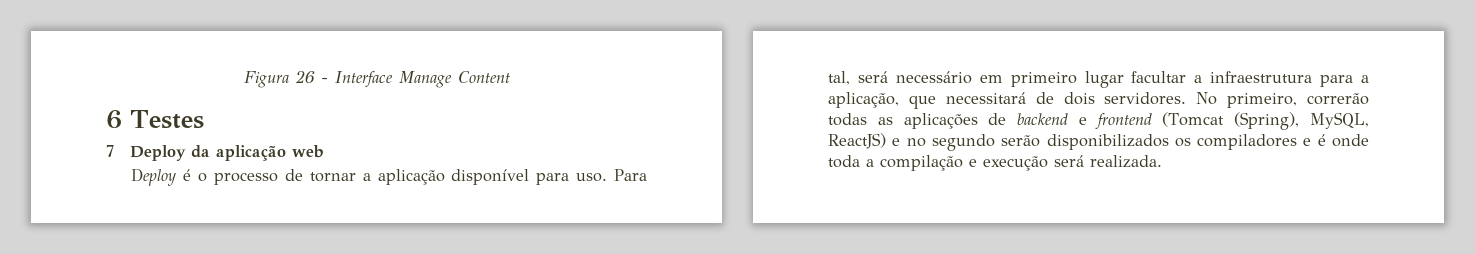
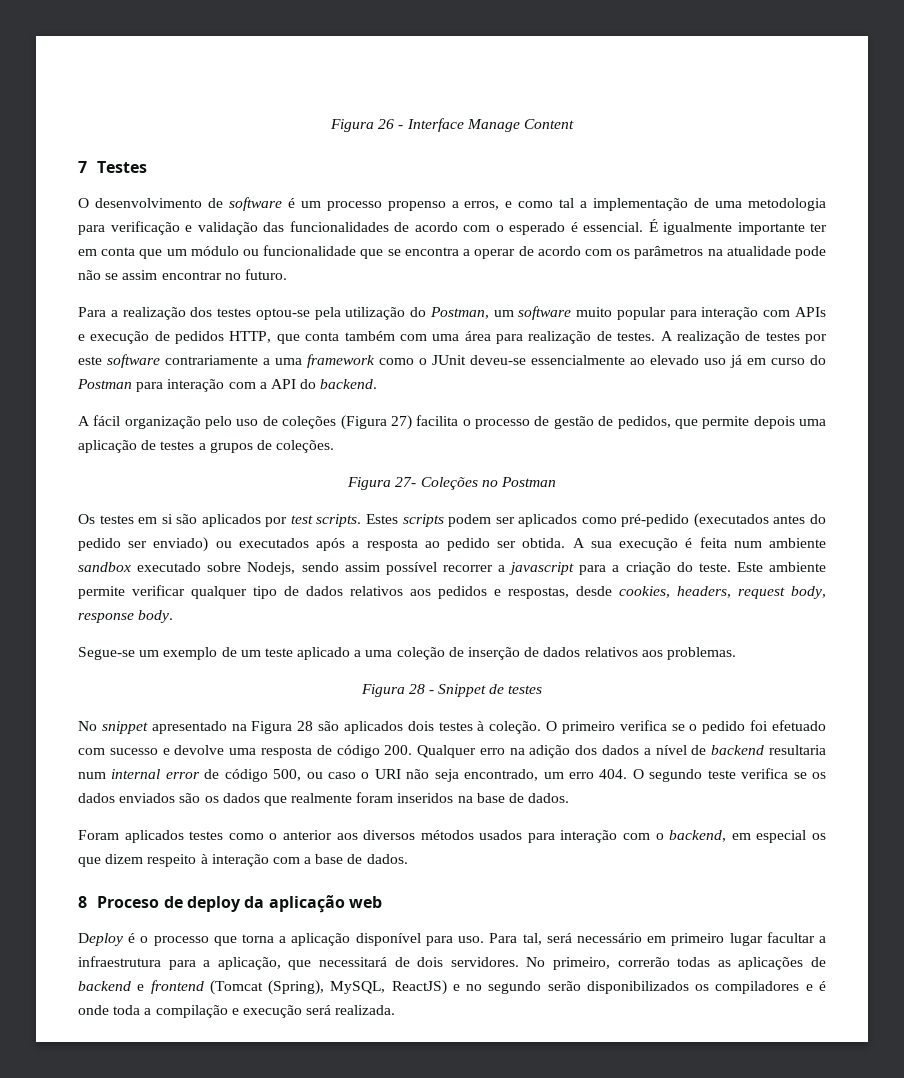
- 6 Testes
+ 7 Testes
- 7 Deploy da aplicação web
+ O desenvolvimento de software é um processo propenso a erros, e como tal a implementação de uma metodologia para verificação e validação das funcionalidades de acordo com o esperado é essencial. É igualmente importante ter em conta que um módulo ou funcionalidade que se encontra a operar de acordo com os parâmetros na atualidade pode não se assim encontrar no futuro.
+ Para a realização dos testes optou-se pela utilização do Postman, um software muito popular para interação com APIs e execução de pedidos HTTP, que conta também com uma área para realização de testes. A realização de testes por este software contrariamente a uma framework como o JUnit deveu-se essencialmente ao elevado uso já em curso do Postman para interação com a API do backend.
+ A fácil organização pelo uso de coleções (Figura 27) facilita o processo de gestão de pedidos, que permite depois uma aplicação de testes a grupos de coleções.
+ Figura 27- Coleções no Postman
+ Os testes em si são aplicados por test scripts. Estes scripts podem ser aplicados como pré-pedido (executados antes do pedido ser enviado) ou executados após a resposta ao pedido ser obtida. A sua execução é feita num ambiente sandbox executado sobre Nodejs, sendo assim possível recorrer a javascript para a criação do teste. Este ambiente permite verificar qualquer tipo de dados relativos aos pedidos e respostas, desde cookies, headers, request body, response body.
+ Segue-se um exemplo de um teste aplicado a uma coleção de inserção de dados relativos aos problemas.
+ Figura 28 - Snippet de testes
+ No snippet apresentado na Figura 28 são aplicados dois testes à coleção. O primeiro verifica se o pedido foi efetuado com sucesso e devolve uma resposta de código 200. Qualquer erro na adição dos dados a nível de backend resultaria num internal error de código 500, ou caso o URI não seja encontrado, um erro 404. O segundo teste verifica se os dados enviados são os dados que realmente foram inseridos na base de dados.
+ Foram aplicados testes como o anterior aos diversos métodos usados para interação com o backend, em especial os que dizem respeito à interação com a base de dados.
+ 8 Proceso de deploy da aplicação web
- Deploy é o processo de tornar a aplicação disponível para uso.
+ Deploy é o processo que torna a aplicação disponível para uso.

